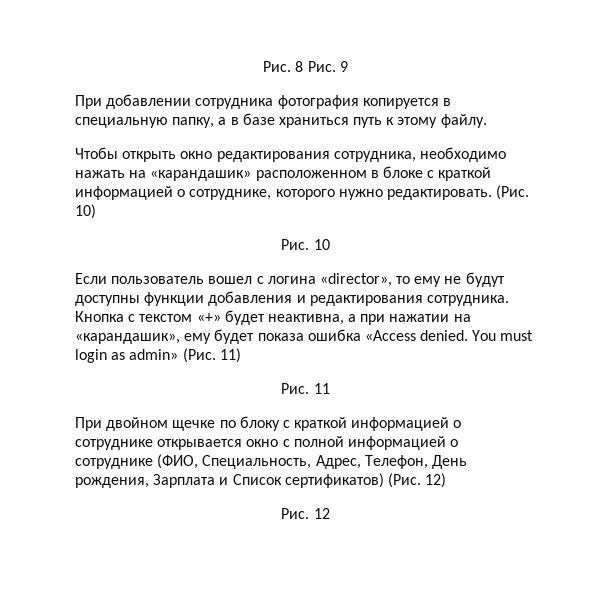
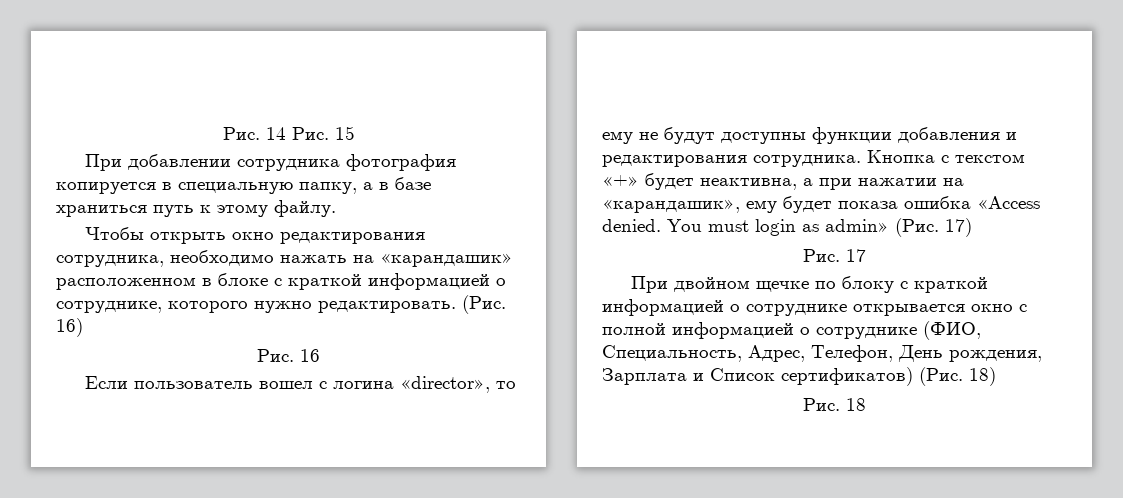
- Рис. 8 Рис. 9
+ Рис. 14 Рис. 15
- (Рис. 10)
- Рис. 10
+ (Рис. 16)
+ Рис. 16
- You must login as admin» (Рис. 11)
- Рис. 11
+ You must login as admin» (Рис. 17)
+ Рис. 17
- При двойном щечке по блоку с краткой информацией о сотруднике открывается окно с полной информацией о сотруднике (ФИО, Специальность, Адрес, Телефон, День рождения, Зарплата и Список сертификатов) (Рис. 12)
- Рис. 12
+ При двойном щечке по блоку с краткой информацией о сотруднике открывается окно с полной информацией о сотруднике (ФИО, Специальность, Адрес, Телефон, День рождения, Зарплата и Список сертификатов) (Рис. 18)
+ Рис. 18

